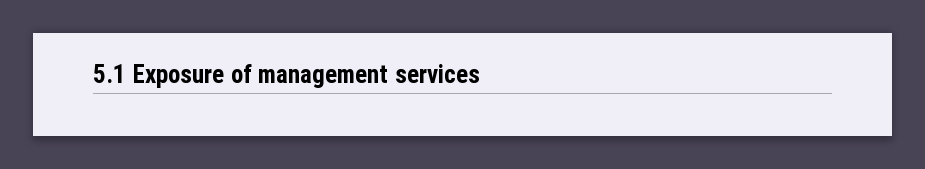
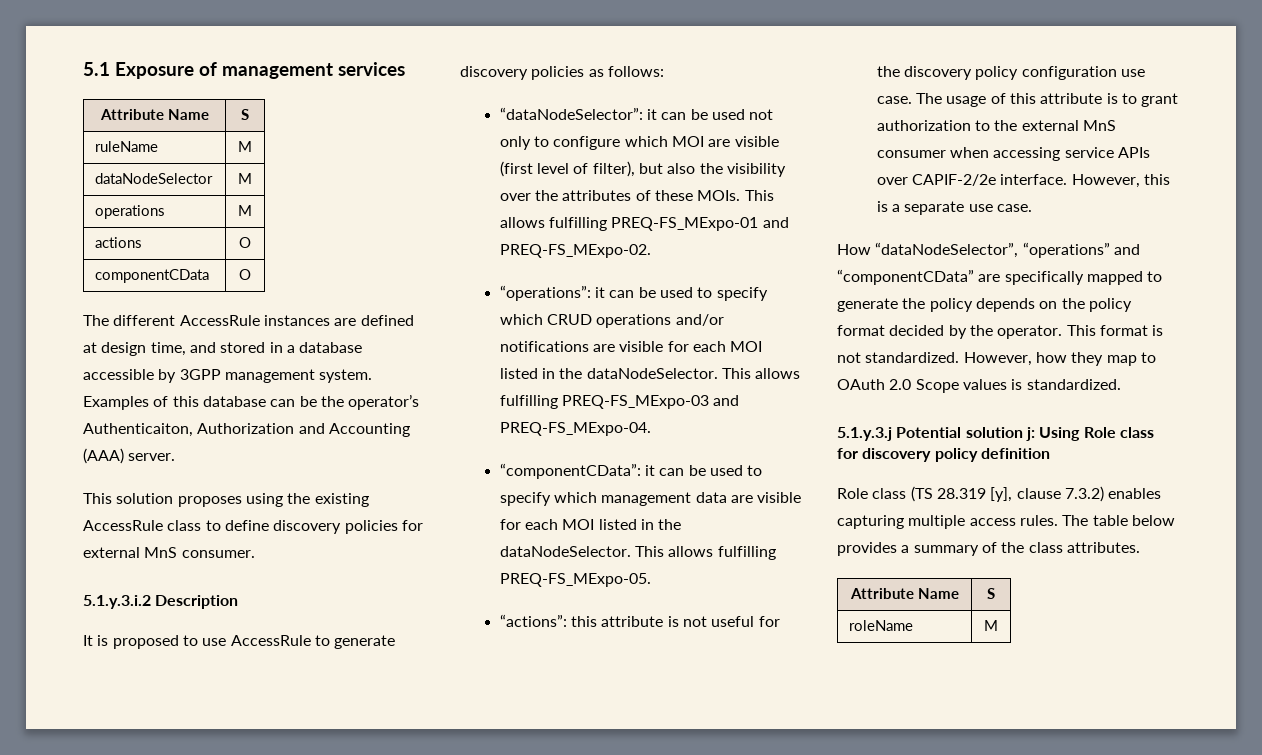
  5.1 Exposure of management services
+ Attribute Name | S
+ ruleName | M
+ dataNodeSelector | M
+ operations | M
+ actions | O
+ componentCData | O
+ The different AccessRule instances are defined at design time, and stored in a database accessible by 3GPP management system. Examples of this database can be the operator’s Authenticaiton, Authorization and Accounting (AAA) server.
+ This solution proposes using the existing AccessRule class to define discovery policies for external MnS consumer.
+ 5.1.y.3.i.2 Description
+ It is proposed to use AccessRule to generate discovery policies as follows:
+ “dataNodeSelector”: it can be used not only to configure which MOI are visible (first level of filter), but also the visibility over the attributes of these MOIs. This allows fulfilling PREQ-FS_MExpo-01 and PREQ-FS_MExpo-02.
+ “operations”: it can be used to specify which CRUD operations and/or notifications are visible for each MOI listed in the dataNodeSelector. This allows fulfilling PREQ-FS_MExpo-03 and PREQ-FS_MExpo-04.
+ “componentCData”: it can be used to specify which management data are visible for each MOI listed in the dataNodeSelector. This allows fulfilling PREQ-FS_MExpo-05.
+ “actions”: this attribute is not useful for the discovery policy configuration use case. The usage of this attribute is to grant authorization to the external MnS consumer when accessing service APIs over CAPIF-2/2e interface. However, this is a separate use case.
+ How “dataNodeSelector”, “operations” and “componentCData” are specifically mapped to generate the policy depends on the policy format decided by the operator. This format is not standardized. However, how they map to OAuth 2.0 Scope values is standardized.
+ 5.1.y.3.j Potential solution j: Using Role class for discovery policy definition
+ Role class (TS 28.319 [y], clause 7.3.2) enables capturing multiple access rules. The table below provides a summary of the class attributes.
+ Attribute Name | S
+ roleName | M

